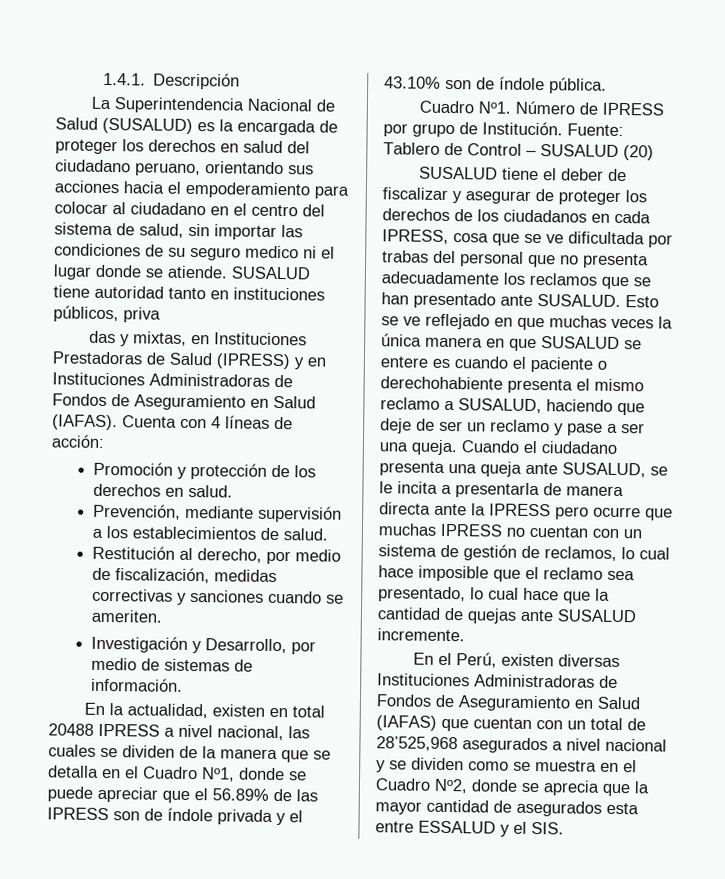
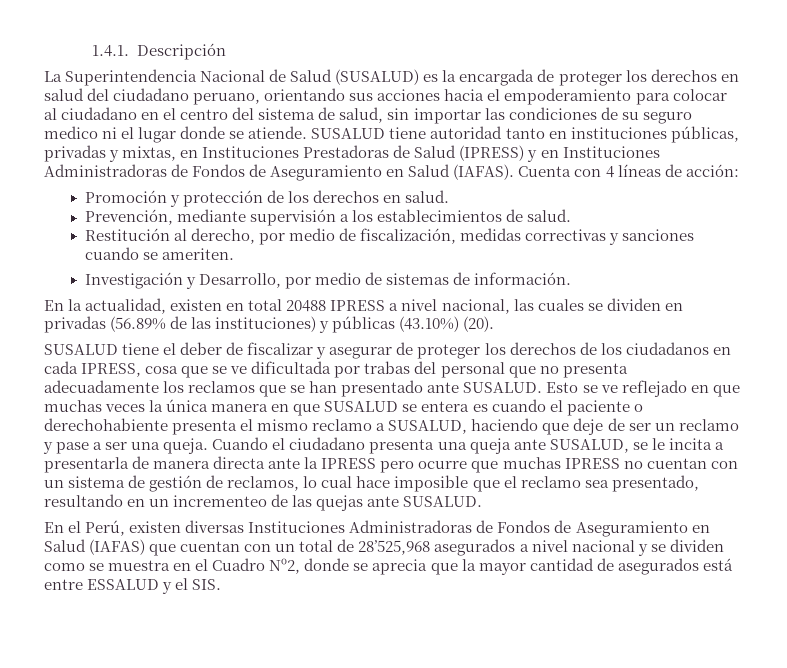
- SUSALUD tiene autoridad tanto en instituciones públicos, priva
- das y mixtas, en Instituciones Prestadoras de Salud (IPRESS) y en Instituciones Administradoras de Fondos de Aseguramiento en Salud (IAFAS).
+ SUSALUD tiene autoridad tanto en instituciones públicas, privadas y mixtas, en Instituciones Prestadoras de Salud (IPRESS) y en Instituciones Administradoras de Fondos de Aseguramiento en Salud (IAFAS).
- En la actualidad, existen en total 20488 IPRESS a nivel nacional, las cuales se dividen de la manera que se detalla en el Cuadro Nº1, donde se puede apreciar que el 56.89% de las IPRESS son de índole privada y el 43.10% son de índole pública.
- Cuadro Nº1. Número de IPRESS por grupo de Institución. Fuente: Tablero de Control – SUSALUD (20)
+ En la actualidad, existen en total 20488 IPRESS a nivel nacional, las cuales se dividen en privadas (56.89% de las instituciones) y públicas (43.10%) (20).
- Esto se ve reflejado en que muchas veces la única manera en que SUSALUD se entere es cuando el paciente o derechohabiente presenta el mismo reclamo a SUSALUD, haciendo que deje de ser un reclamo y pase a ser una queja.
+ Esto se ve reflejado en que muchas veces la única manera en que SUSALUD se entera es cuando el paciente o derechohabiente presenta el mismo reclamo a SUSALUD, haciendo que deje de ser un reclamo y pase a ser una queja.
- Cuando el ciudadano presenta una queja ante SUSALUD, se le incita a presentarla de manera directa ante la IPRESS pero ocurre que muchas IPRESS no cuentan con un sistema de gestión de reclamos, lo cual hace imposible que el reclamo sea presentado, lo cual hace que la cantidad de quejas ante SUSALUD incremente.
+ Cuando el ciudadano presenta una queja ante SUSALUD, se le incita a presentarla de manera directa ante la IPRESS pero ocurre que muchas IPRESS no cuentan con un sistema de gestión de reclamos, lo cual hace imposible que el reclamo sea presentado, resultando en un incrementeo de las quejas ante SUSALUD.
- En el Perú, existen diversas Instituciones Administradoras de Fondos de Aseguramiento en Salud (IAFAS) que cuentan con un total de 28’525,968 asegurados a nivel nacional y se dividen como se muestra en el Cuadro Nº2, donde se aprecia que la mayor cantidad de asegurados esta entre ESSALUD y el SIS.
+ En el Perú, existen diversas Instituciones Administradoras de Fondos de Aseguramiento en Salud (IAFAS) que cuentan con un total de 28’525,968 asegurados a nivel nacional y se dividen como se muestra en el Cuadro Nº2, donde se aprecia que la mayor cantidad de asegurados está entre ESSALUD y el SIS.

